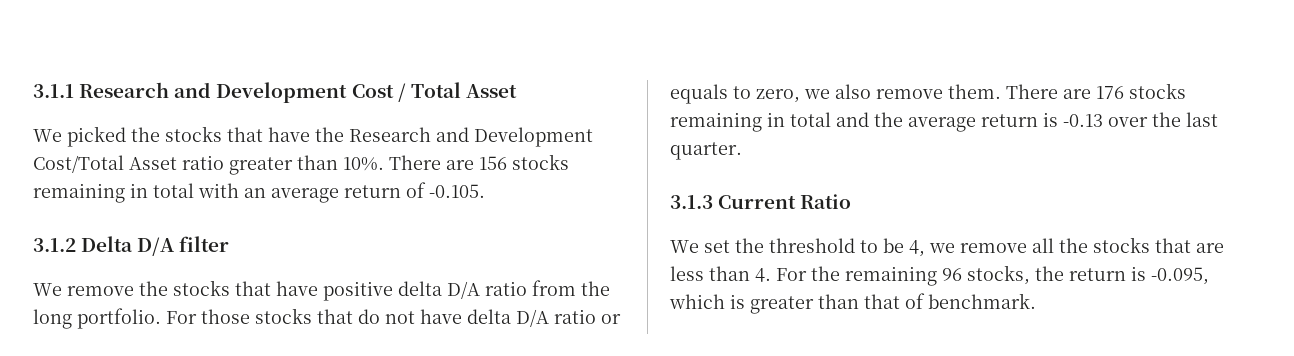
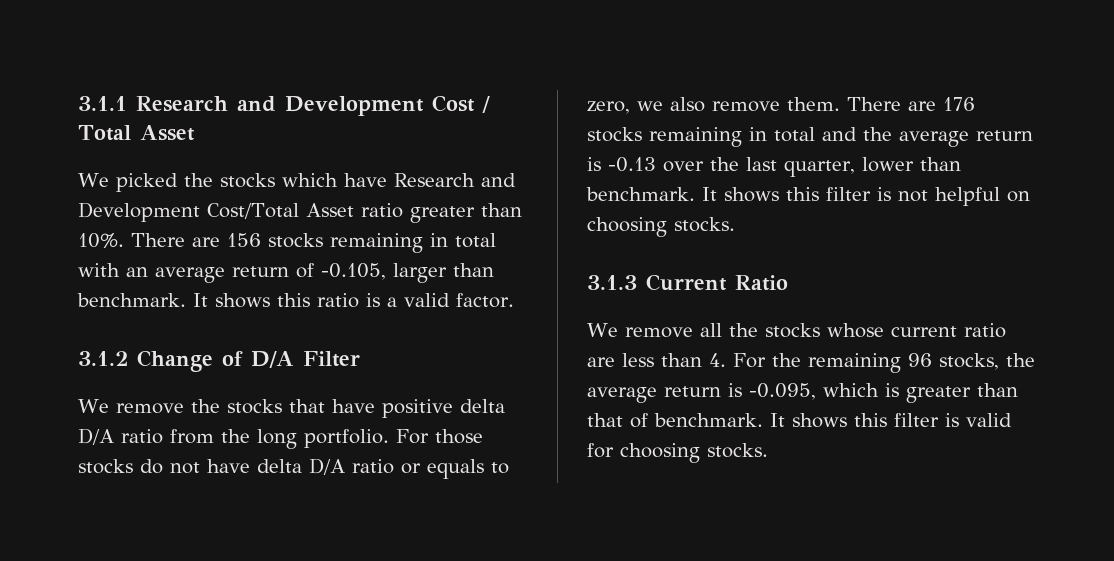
- We picked the stocks that have the Research and Development Cost/Total Asset ratio greater than 10%.
+ We picked the stocks which have Research and Development Cost/Total Asset ratio greater than 10%.
- There are 156 stocks remaining in total with an average return of -0.105.
- 3.1.2 Delta D/A filter
+ There are 156 stocks remaining in total with an average return of -0.105, larger than benchmark. It shows this ratio is a valid factor.
+ 3.1.2 Change of D/A Filter
- For those stocks that do not have delta D/A ratio or equals to zero, we also remove them.
+ For those stocks do not have delta D/A ratio or equals to zero, we also remove them.
- There are 176 stocks remaining in total and the average return is -0.13 over the last quarter.
+ There are 176 stocks remaining in total and the average return is -0.13 over the last quarter, lower than benchmark. It shows this filter is not helpful on choosing stocks.
  3.1.3 Current Ratio
- We set the threshold to be 4, we remove all the stocks that are less than 4. For the remaining 96 stocks, the return is -0.095, which is greater than that of benchmark.
+ We remove all the stocks whose current ratio are less than 4. For the remaining 96 stocks, the average return is -0.095, which is greater than that of benchmark.
+ It shows this filter is valid for choosing stocks.

